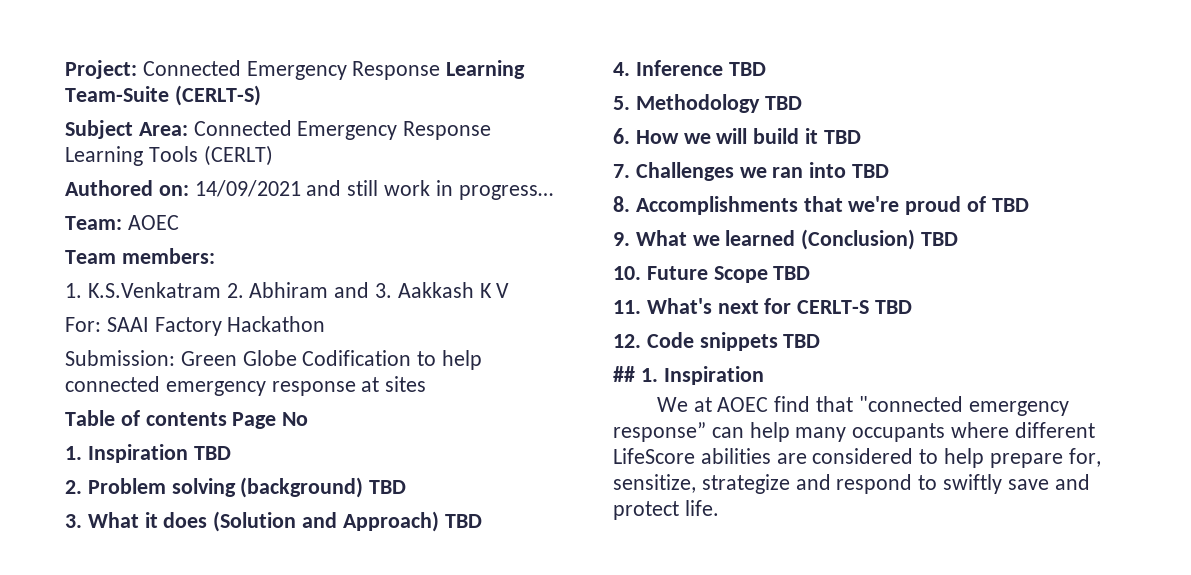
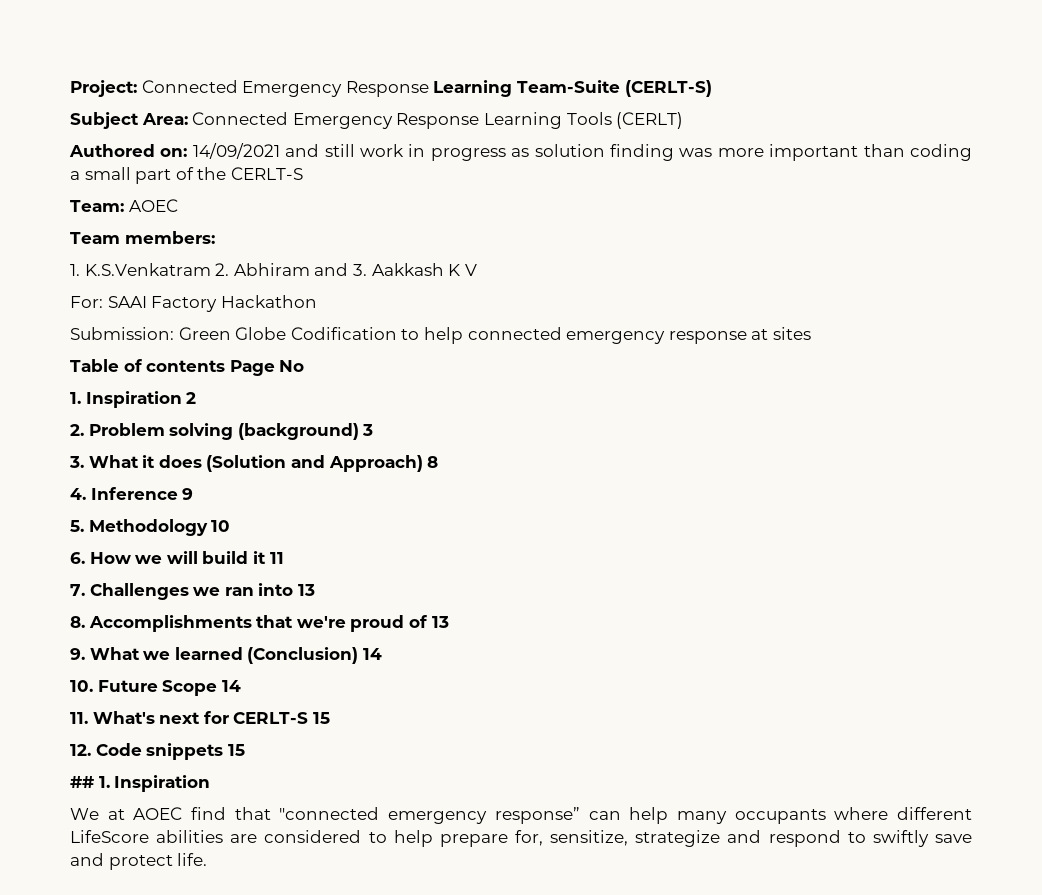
- Authored on: 14/09/2021 and still work in progress…
+ Authored on: 14/09/2021 and still work in progress as solution finding was more important than coding a small part of the CERLT-S
- 1. Inspiration TBD
+ 1. Inspiration 2
- 2. Problem solving (background) TBD
+ 2. Problem solving (background) 3
- 3. What it does (Solution and Approach) TBD
+ 3. What it does (Solution and Approach) 8
- 4. Inference TBD
+ 4. Inference 9
- 5. Methodology TBD
+ 5. Methodology 10
- 6. How we will build it TBD
+ 6. How we will build it 11
- 7. Challenges we ran into TBD
+ 7. Challenges we ran into 13
- 8. Accomplishments that we're proud of TBD
+ 8. Accomplishments that we're proud of 13
- 9. What we learned (Conclusion) TBD
+ 9. What we learned (Conclusion) 14
- 10. Future Scope TBD
+ 10. Future Scope 14
- 11. What's next for CERLT-S TBD
+ 11. What's next for CERLT-S 15
- 12. Code snippets TBD
+ 12. Code snippets 15

